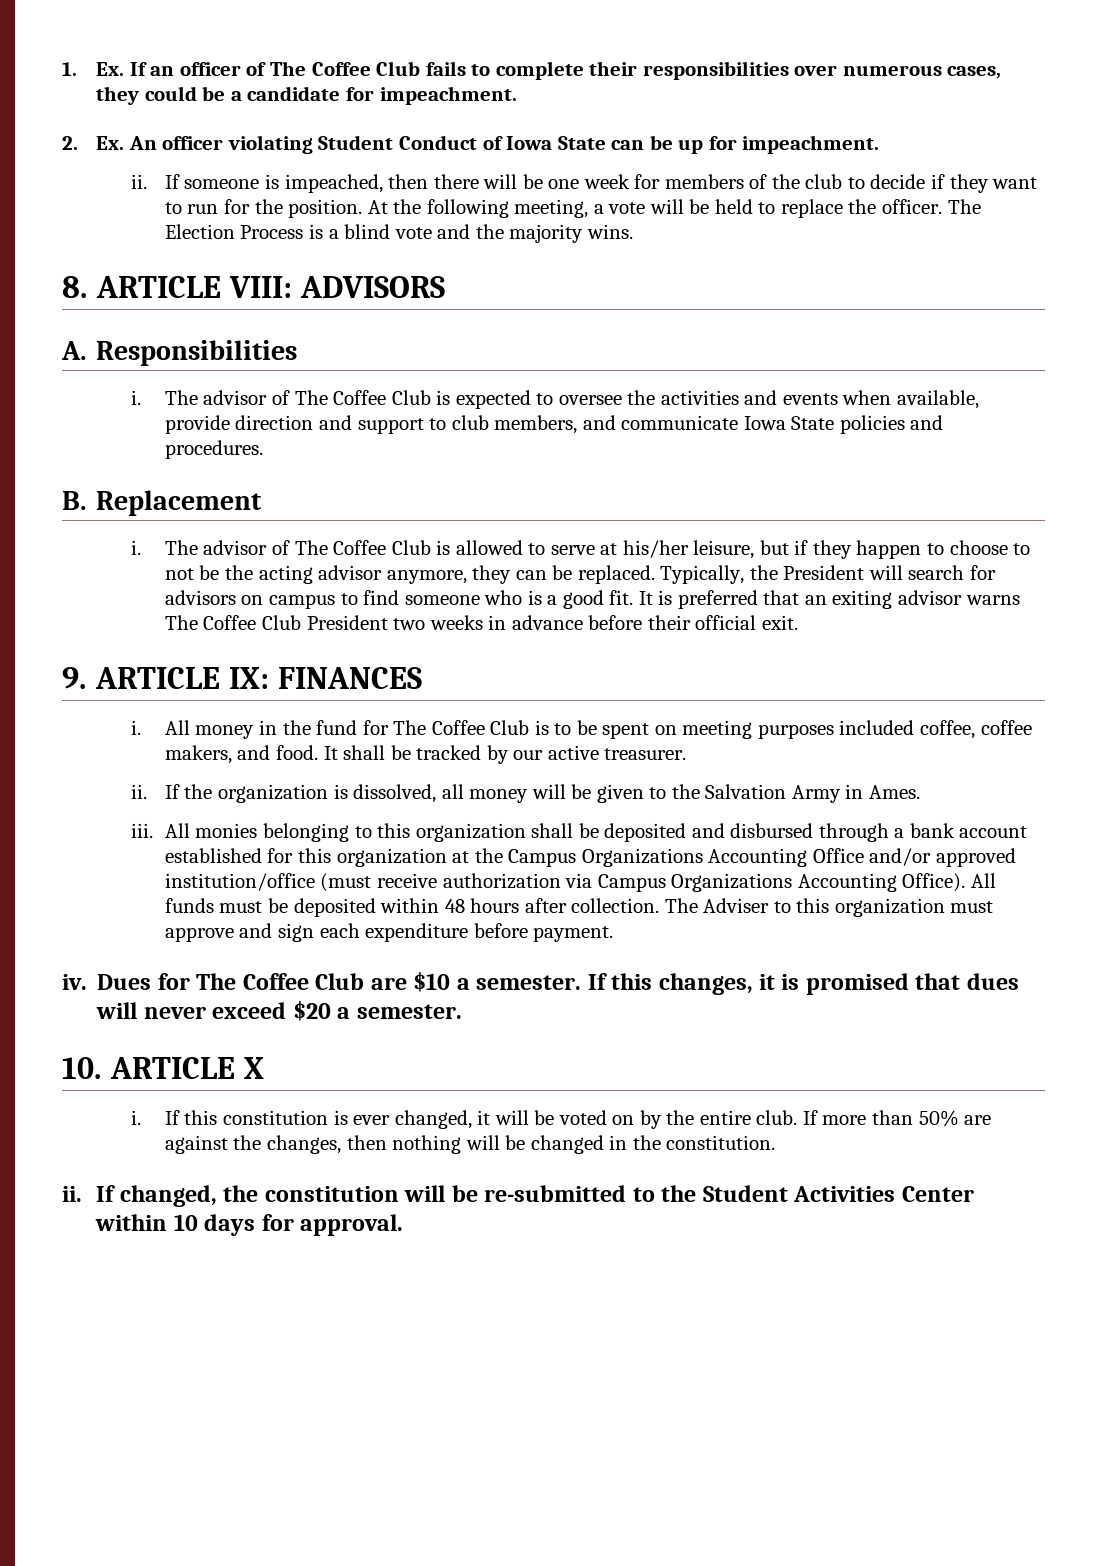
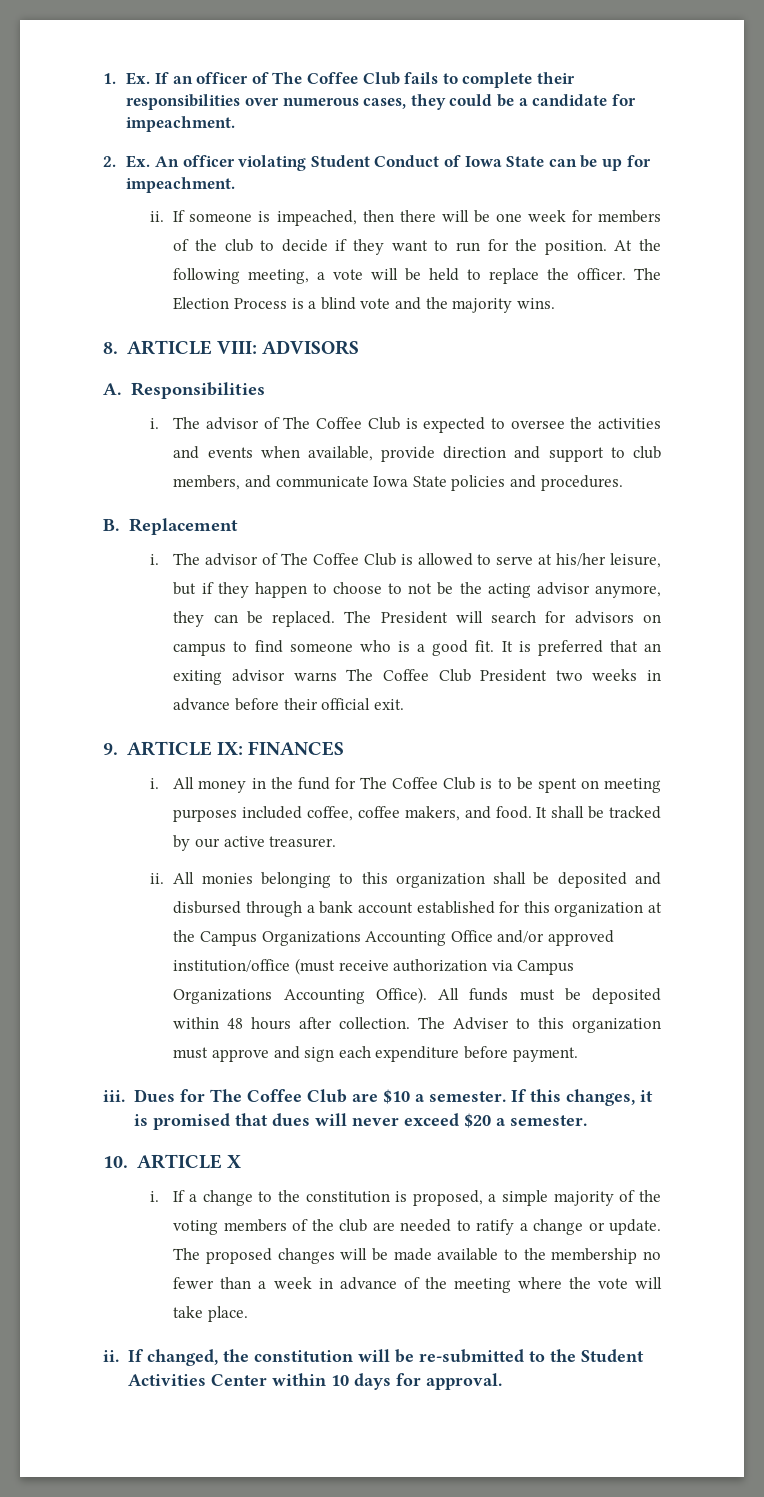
- Typically, the President will search for advisors on campus to find someone who is a good fit.
+ The President will search for advisors on campus to find someone who is a good fit.
- If the organization is dissolved, all money will be given to the Salvation Army in Ames.
- iii.
- iv.
+ iii.
- If this constitution is ever changed, it will be voted on by the entire club. If more than 50% are against the changes, then nothing will be changed in the constitution.
+ If a change to the constitution is proposed, a simple majority of the voting members of the club are needed to ratify a change or update. The proposed changes will be made available to the membership no fewer than a week in advance of the meeting where the vote will take place.

